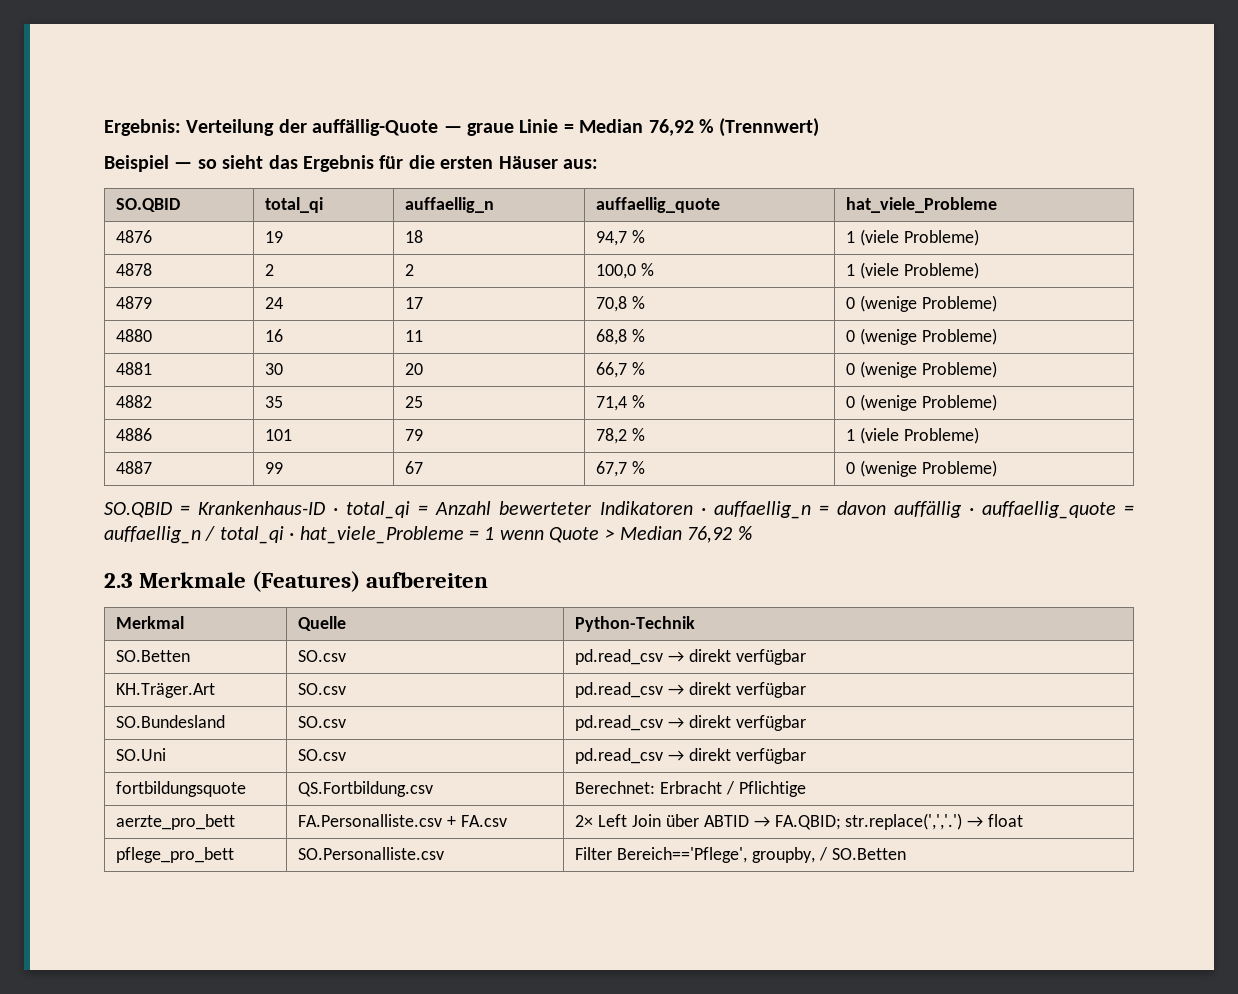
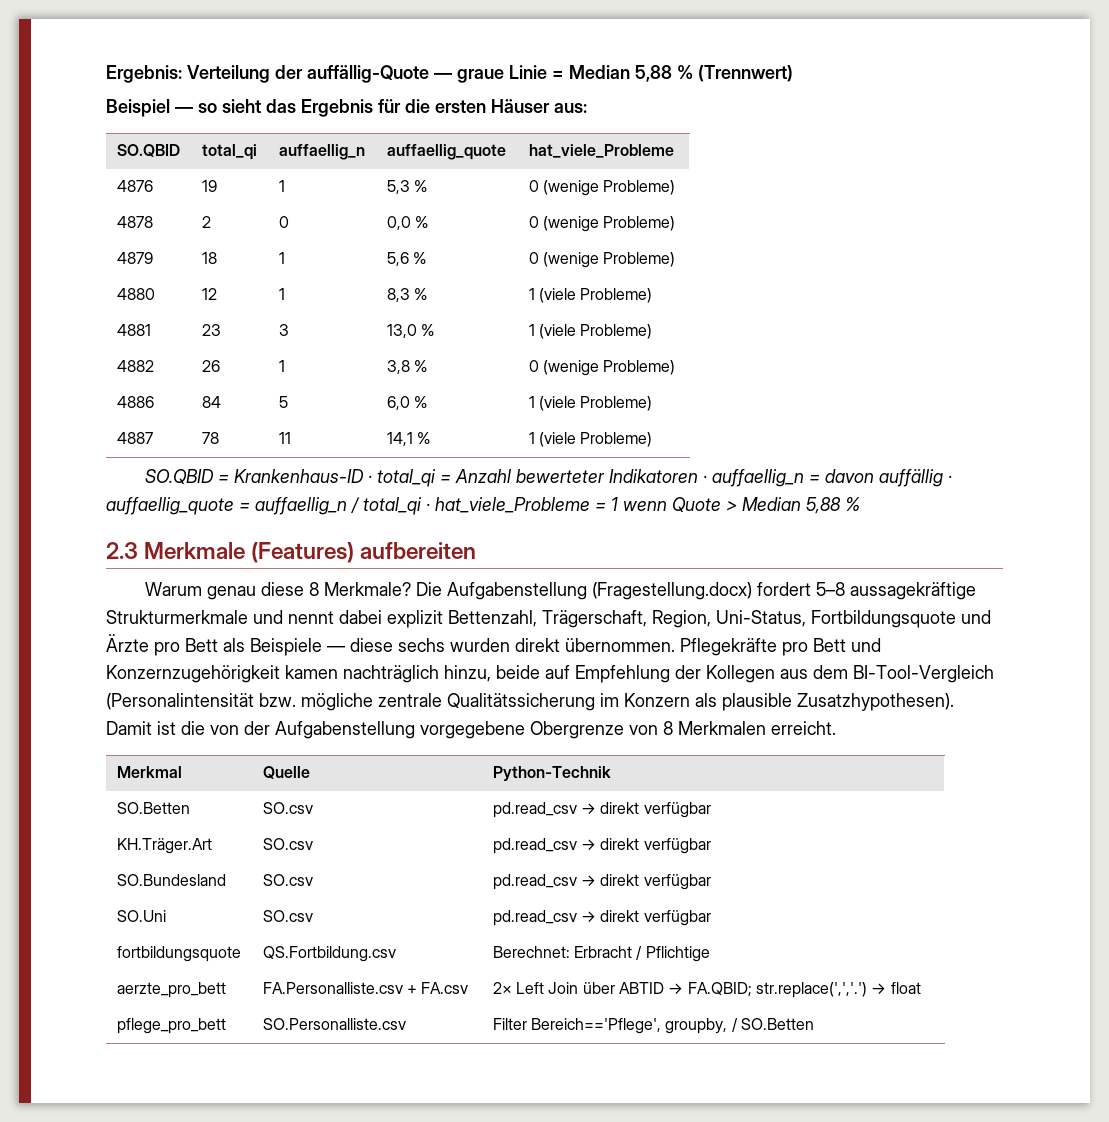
- Ergebnis: Verteilung der auffällig-Quote — graue Linie = Median 76,92 % (Trennwert)
+ Ergebnis: Verteilung der auffällig-Quote — graue Linie = Median 5,88 % (Trennwert)
- 4876 | 19 | 18 | 94,7 % | 1 (viele Probleme)
+ 4876 | 19 | 1 | 5,3 % | 0 (wenige Probleme)
- 4878 | 2 | 2 | 100,0 % | 1 (viele Probleme)
+ 4878 | 2 | 0 | 0,0 % | 0 (wenige Probleme)
- 4879 | 24 | 17 | 70,8 % | 0 (wenige Probleme)
+ 4879 | 18 | 1 | 5,6 % | 0 (wenige Probleme)
- 4880 | 16 | 11 | 68,8 % | 0 (wenige Probleme)
+ 4880 | 12 | 1 | 8,3 % | 1 (viele Probleme)
- 4881 | 30 | 20 | 66,7 % | 0 (wenige Probleme)
+ 4881 | 23 | 3 | 13,0 % | 1 (viele Probleme)
- 4882 | 35 | 25 | 71,4 % | 0 (wenige Probleme)
+ 4882 | 26 | 1 | 3,8 % | 0 (wenige Probleme)
- 4886 | 101 | 79 | 78,2 % | 1 (viele Probleme)
+ 4886 | 84 | 5 | 6,0 % | 1 (viele Probleme)
- 4887 | 99 | 67 | 67,7 % | 0 (wenige Probleme)
+ 4887 | 78 | 11 | 14,1 % | 1 (viele Probleme)
- SO.QBID = Krankenhaus-ID · total_qi = Anzahl bewerteter Indikatoren · auffaellig_n = davon auffällig · auffaellig_quote = auffaellig_n / total_qi · hat_viele_Probleme = 1 wenn Quote > Median 76,92 %
+ SO.QBID = Krankenhaus-ID · total_qi = Anzahl bewerteter Indikatoren · auffaellig_n = davon auffällig · auffaellig_quote = auffaellig_n / total_qi · hat_viele_Probleme = 1 wenn Quote > Median 5,88 %
+ Warum genau diese 8 Merkmale? Die Aufgabenstellung (Fragestellung.docx) fordert 5–8 aussagekräftige Strukturmerkmale und nennt dabei explizit Bettenzahl, Trägerschaft, Region, Uni-Status, Fortbildungsquote und Ärzte pro Bett als Beispiele — diese sechs wurden direkt übernommen. Pflegekräfte pro Bett und Konzernzugehörigkeit kamen nachträglich hinzu, beide auf Empfehlung der Kollegen aus dem BI-Tool-Vergleich (Personalintensität bzw. mögliche zentrale Qualitätssicherung im Konzern als plausible Zusatzhypothesen). Damit ist die von der Aufgabenstellung vorgegebene Obergrenze von 8 Merkmalen erreicht.

